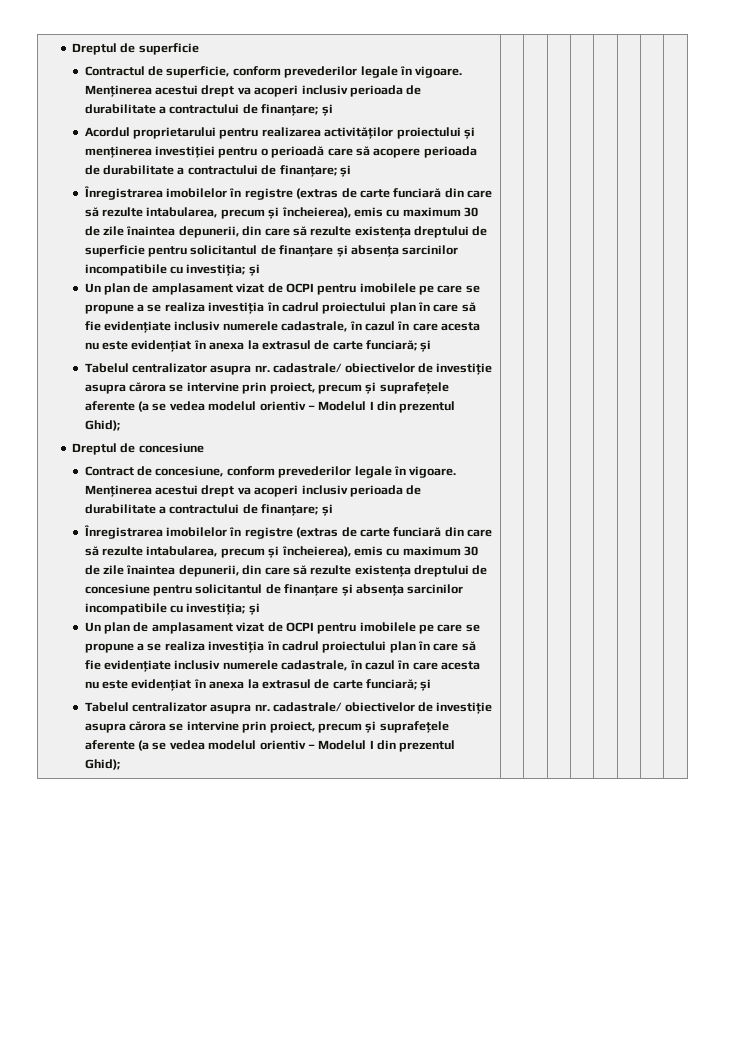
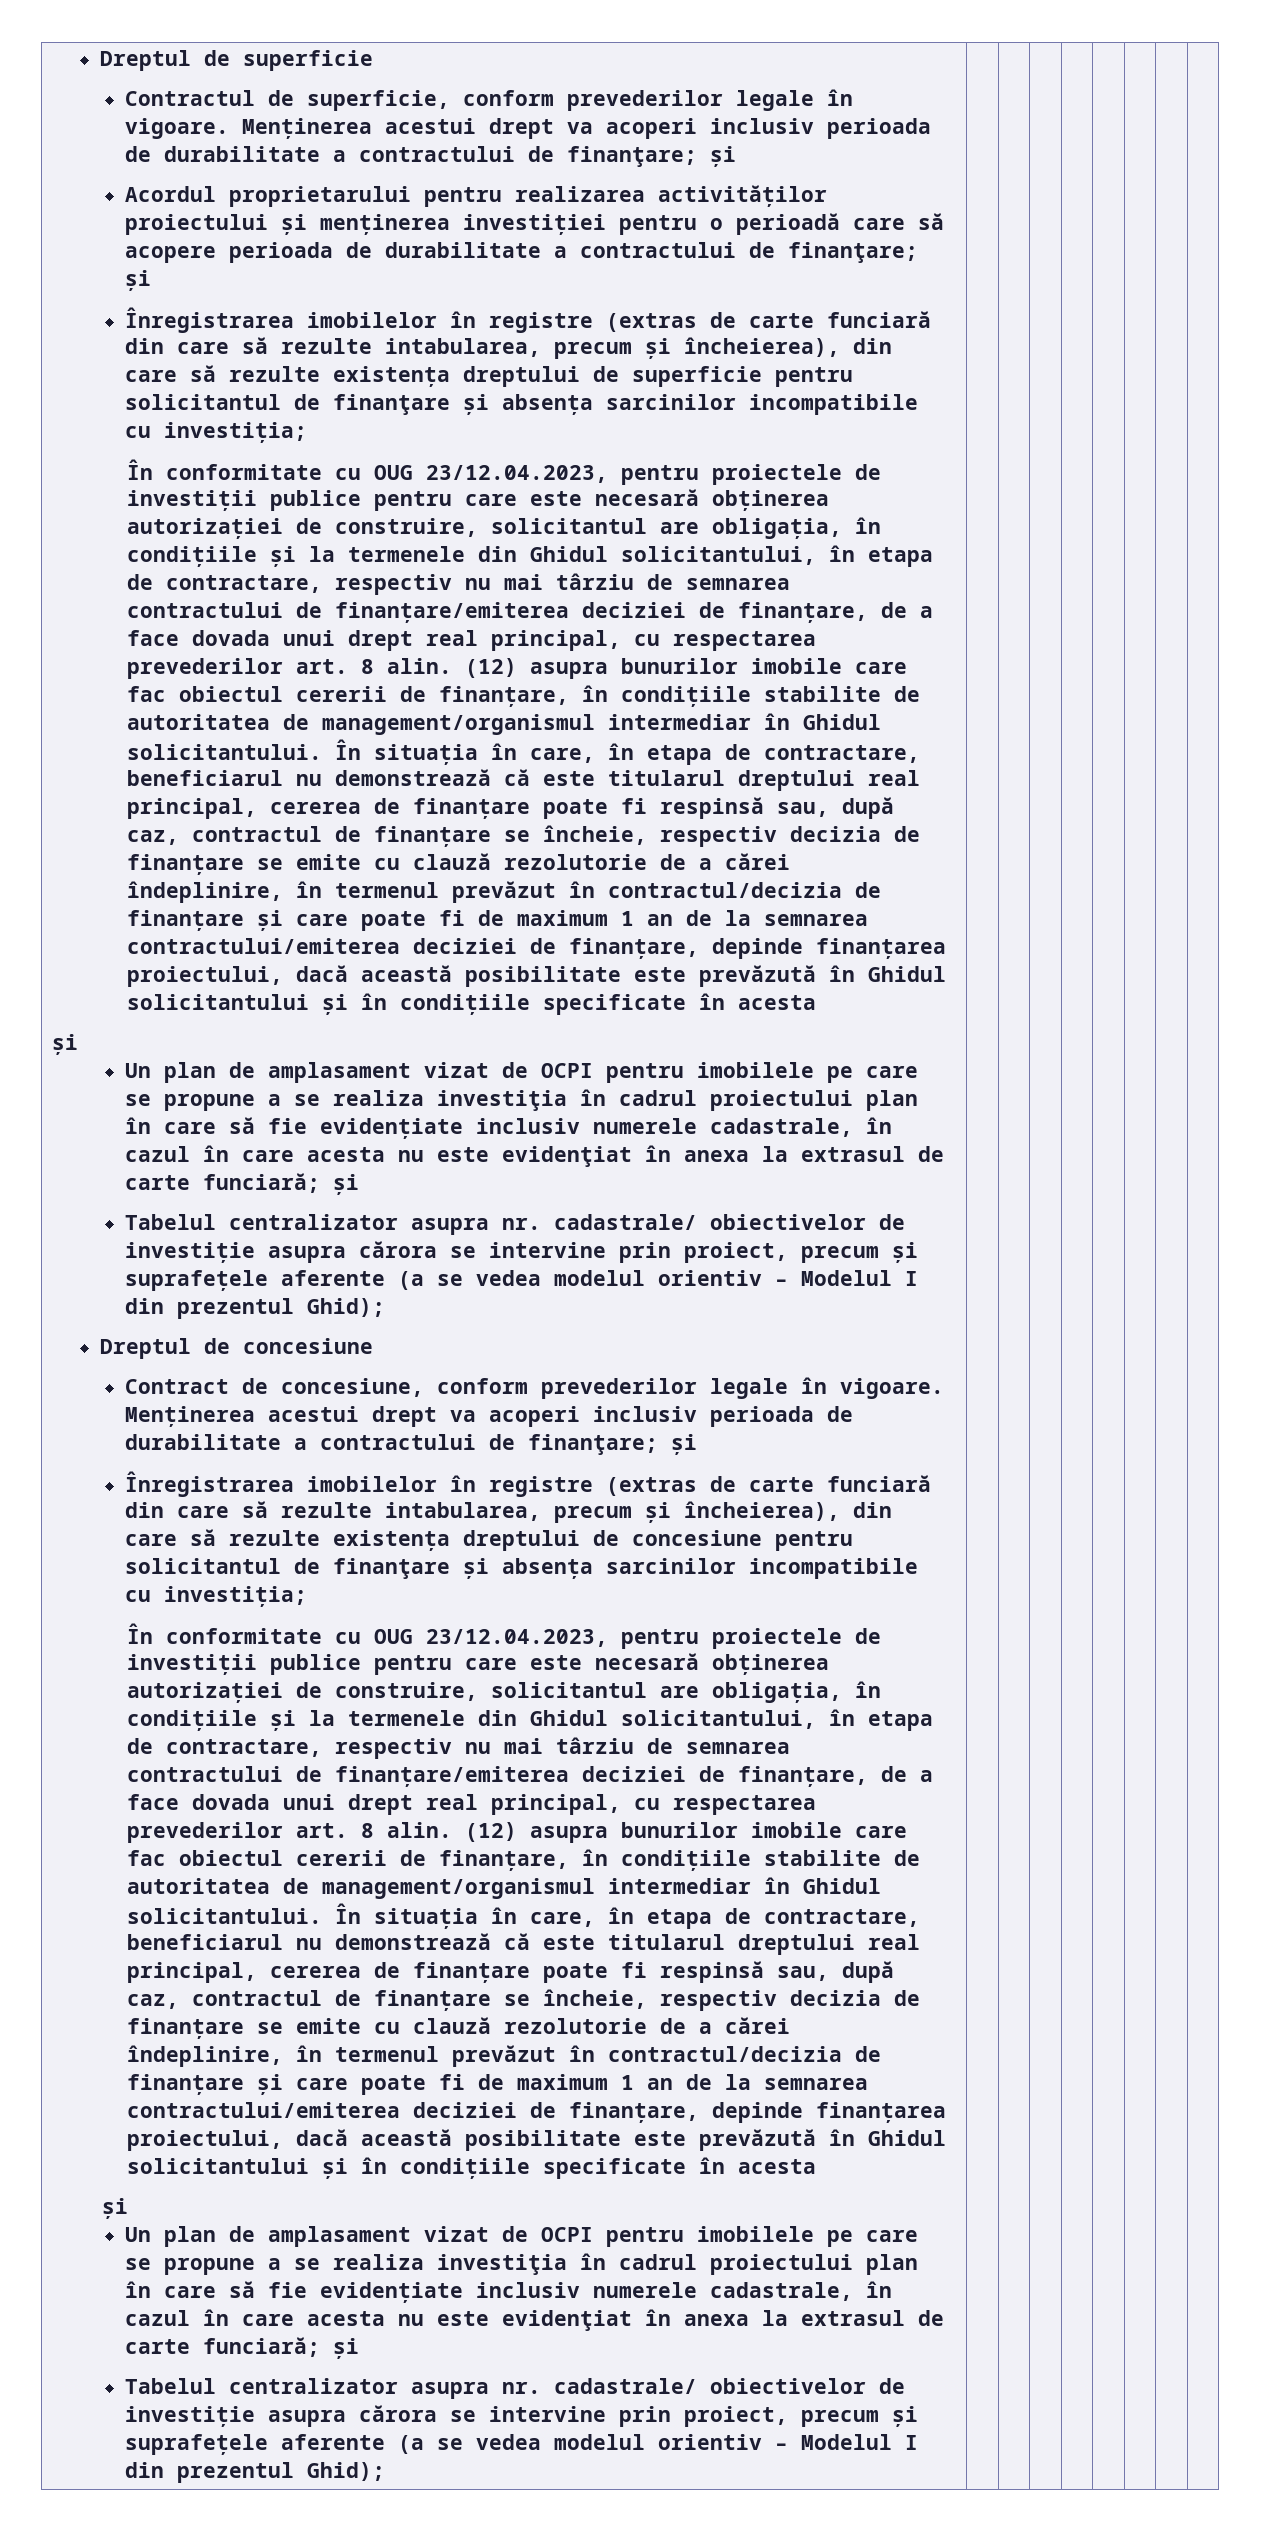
- Înregistrarea imobilelor în registre (extras de carte funciară din care să rezulte intabularea, precum și încheierea), emis cu maximum 30 de zile înaintea depunerii, din care să rezulte existența dreptului de superficie pentru solicitantul de finanţare și absența sarcinilor incompatibile cu investiția; și
+ Înregistrarea imobilelor în registre (extras de carte funciară din care să rezulte intabularea, precum și încheierea), din care să rezulte existența dreptului de superficie pentru solicitantul de finanţare și absența sarcinilor incompatibile cu investiția;
+ În conformitate cu OUG 23/12.04.2023, pentru proiectele de investiții publice pentru care este necesară obținerea autorizației de construire, solicitantul are obligația, în condițiile și la termenele din Ghidul solicitantului, în etapa de contractare, respectiv nu mai târziu de semnarea contractului de finanțare/emiterea deciziei de finanțare, de a face dovada unui drept real principal, cu respectarea prevederilor art. 8 alin. (12) asupra bunurilor imobile care fac obiectul cererii de finanțare, în condițiile stabilite de autoritatea de management/organismul intermediar în Ghidul solicitantului. În situația în care, în etapa de contractare, beneficiarul nu demonstrează că este titularul dreptului real principal, cererea de finanțare poate fi respinsă sau, după caz, contractul de finanțare se încheie, respectiv decizia de finanțare se emite cu clauză rezolutorie de a cărei îndeplinire, în termenul prevăzut în contractul/decizia de finanțare și care poate fi de maximum 1 an de la semnarea contractului/emiterea deciziei de finanțare, depinde finanțarea proiectului, dacă această posibilitate este prevăzută în Ghidul solicitantului și în condițiile specificate în acesta
+ și
- Înregistrarea imobilelor în registre (extras de carte funciară din care să rezulte intabularea, precum și încheierea), emis cu maximum 30 de zile înaintea depunerii, din care să rezulte existența dreptului de concesiune pentru solicitantul de finanţare și absența sarcinilor incompatibile cu investiția; și
+ Înregistrarea imobilelor în registre (extras de carte funciară din care să rezulte intabularea, precum și încheierea), din care să rezulte existența dreptului de concesiune pentru solicitantul de finanţare și absența sarcinilor incompatibile cu investiția;
+ În conformitate cu OUG 23/12.04.2023, pentru proiectele de investiții publice pentru care este necesară obținerea autorizației de construire, solicitantul are obligația, în condițiile și la termenele din Ghidul solicitantului, în etapa de contractare, respectiv nu mai târziu de semnarea contractului de finanțare/emiterea deciziei de finanțare, de a face dovada unui drept real principal, cu respectarea prevederilor art. 8 alin. (12) asupra bunurilor imobile care fac obiectul cererii de finanțare, în condițiile stabilite de autoritatea de management/organismul intermediar în Ghidul solicitantului. În situația în care, în etapa de contractare, beneficiarul nu demonstrează că este titularul dreptului real principal, cererea de finanțare poate fi respinsă sau, după caz, contractul de finanțare se încheie, respectiv decizia de finanțare se emite cu clauză rezolutorie de a cărei îndeplinire, în termenul prevăzut în contractul/decizia de finanțare și care poate fi de maximum 1 an de la semnarea contractului/emiterea deciziei de finanțare, depinde finanțarea proiectului, dacă această posibilitate este prevăzută în Ghidul solicitantului și în condițiile specificate în acesta
+ și

